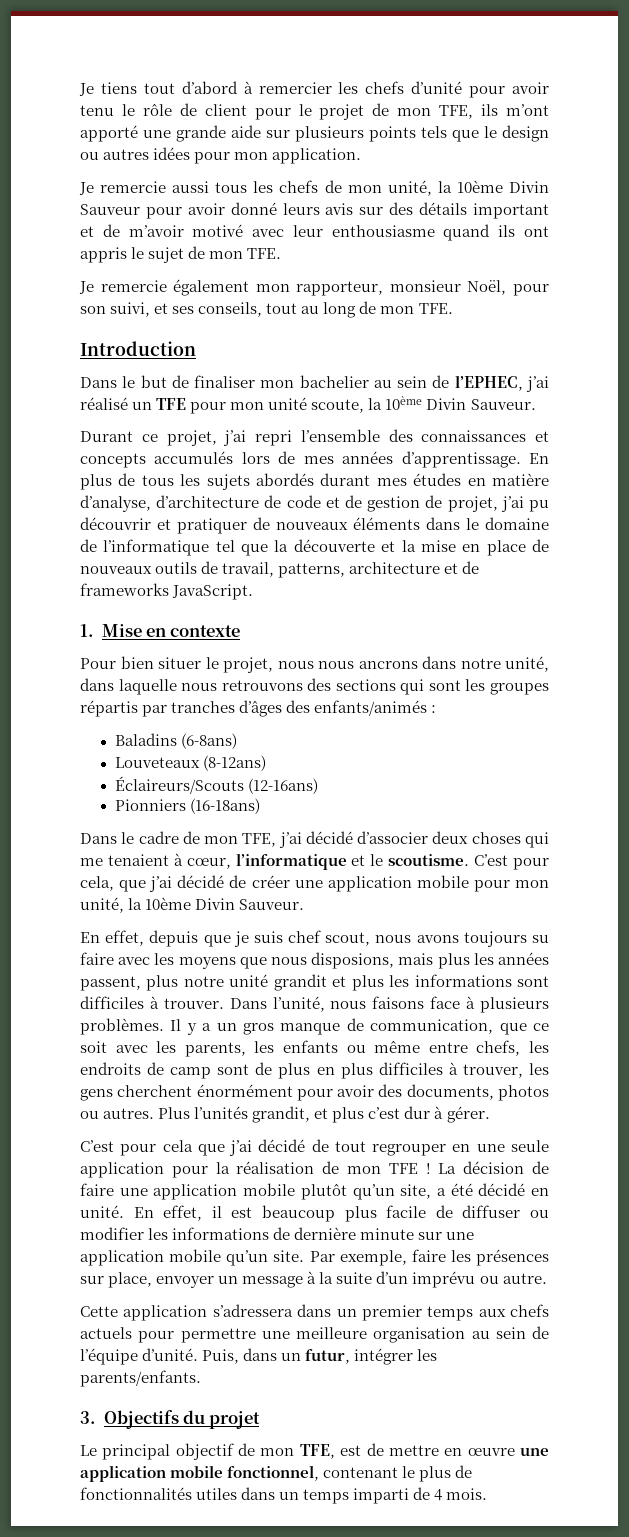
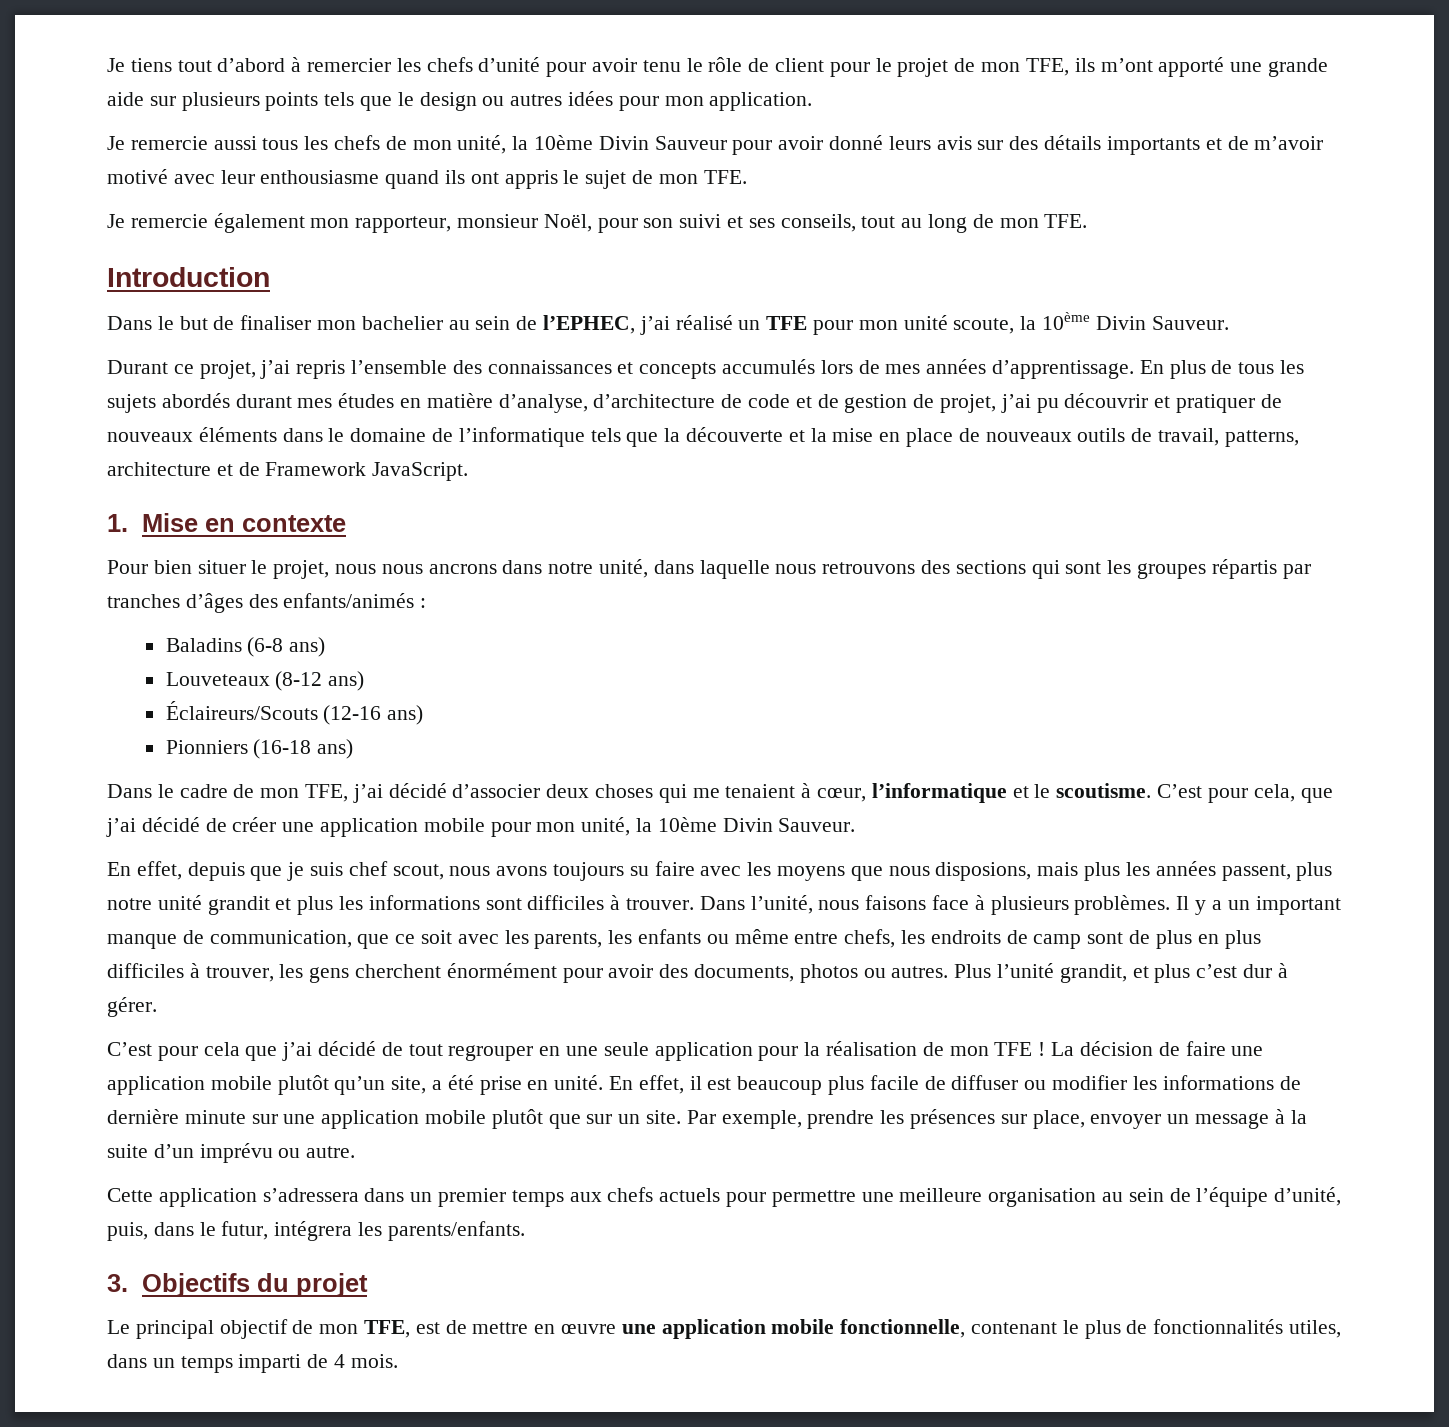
- Je remercie aussi tous les chefs de mon unité, la 10ème Divin Sauveur pour avoir donné leurs avis sur des détails important et de m’avoir motivé avec leur enthousiasme quand ils ont appris le sujet de mon TFE.
+ Je remercie aussi tous les chefs de mon unité, la 10ème Divin Sauveur pour avoir donné leurs avis sur des détails importants et de m’avoir motivé avec leur enthousiasme quand ils ont appris le sujet de mon TFE.
- Je remercie également mon rapporteur, monsieur Noël, pour son suivi, et ses conseils, tout au long de mon TFE.
+ Je remercie également mon rapporteur, monsieur Noël, pour son suivi et ses conseils, tout au long de mon TFE.
- Durant ce projet, j’ai repri l’ensemble des connaissances et concepts accumulés lors de mes années d’apprentissage.
+ Durant ce projet, j’ai repris l’ensemble des connaissances et concepts accumulés lors de mes années d’apprentissage.
- En plus de tous les sujets abordés durant mes études en matière d’analyse, d’architecture de code et de gestion de projet, j’ai pu découvrir et pratiquer de nouveaux éléments dans le domaine de l’informatique tel que la découverte et la mise en place de nouveaux outils de travail, patterns, architecture et de frameworks JavaScript.
+ En plus de tous les sujets abordés durant mes études en matière d’analyse, d’architecture de code et de gestion de projet, j’ai pu découvrir et pratiquer de nouveaux éléments dans le domaine de l’informatique tels que la découverte et la mise en place de nouveaux outils de travail, patterns, architecture et de Framework JavaScript.
- Baladins (6-8ans)
+ Baladins (6-8 ans)
- Louveteaux (8-12ans)
+ Louveteaux (8-12 ans)
- Éclaireurs/Scouts (12-16ans)
+ Éclaireurs/Scouts (12-16 ans)
- Pionniers (16-18ans)
+ Pionniers (16-18 ans)
- Il y a un gros manque de communication, que ce soit avec les parents, les enfants ou même entre chefs, les endroits de camp sont de plus en plus difficiles à trouver, les gens cherchent énormément pour avoir des documents, photos ou autres.
+ Il y a un important manque de communication, que ce soit avec les parents, les enfants ou même entre chefs, les endroits de camp sont de plus en plus difficiles à trouver, les gens cherchent énormément pour avoir des documents, photos ou autres.
- Plus l’unités grandit, et plus c’est dur à gérer.
+ Plus l’unité grandit, et plus c’est dur à gérer.
- La décision de faire une application mobile plutôt qu’un site, a été décidé en unité.
+ La décision de faire une application mobile plutôt qu’un site, a été prise en unité.
- En effet, il est beaucoup plus facile de diffuser ou modifier les informations de dernière minute sur une application mobile qu’un site.
+ En effet, il est beaucoup plus facile de diffuser ou modifier les informations de dernière minute sur une application mobile plutôt que sur un site.
- Par exemple, faire les présences sur place, envoyer un message à la suite d’un imprévu ou autre.
+ Par exemple, prendre les présences sur place, envoyer un message à la suite d’un imprévu ou autre.
- Cette application s’adressera dans un premier temps aux chefs actuels pour permettre une meilleure organisation au sein de l’équipe d’unité. Puis, dans un futur, intégrer les parents/enfants.
+ Cette application s’adressera dans un premier temps aux chefs actuels pour permettre une meilleure organisation au sein de l’équipe d’unité, puis, dans le futur, intégrera les parents/enfants.
- Le principal objectif de mon TFE, est de mettre en œuvre une application mobile fonctionnel, contenant le plus de fonctionnalités utiles dans un temps imparti de 4 mois.
+ Le principal objectif de mon TFE, est de mettre en œuvre une application mobile fonctionnelle, contenant le plus de fonctionnalités utiles, dans un temps imparti de 4 mois.

